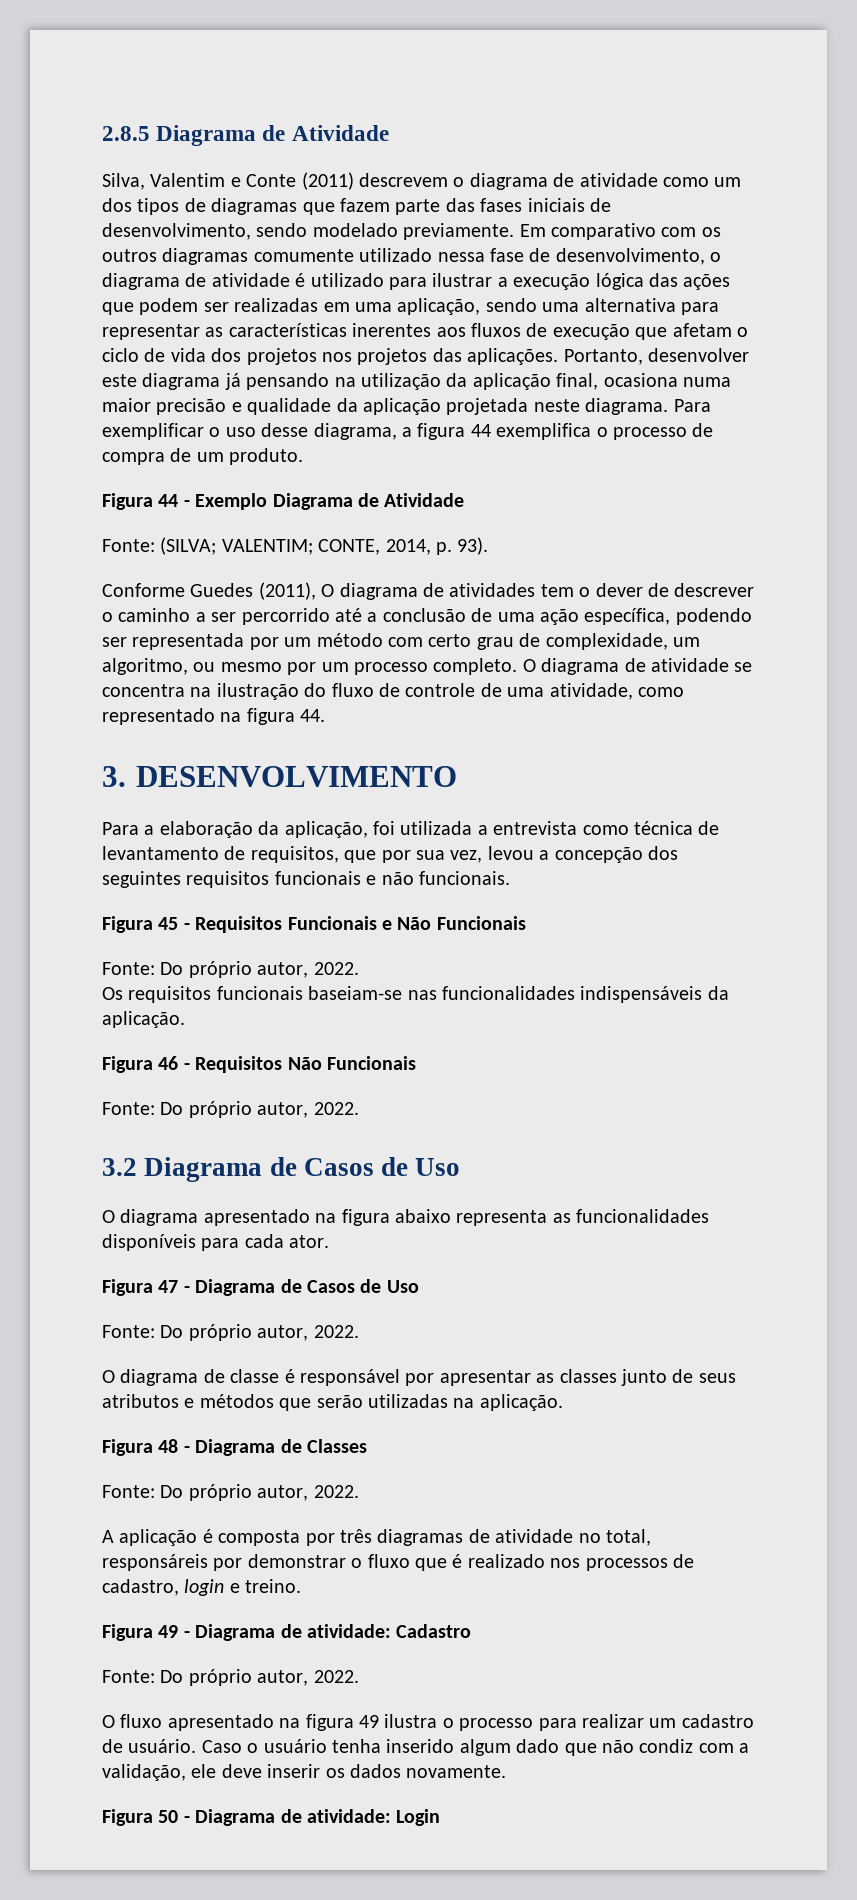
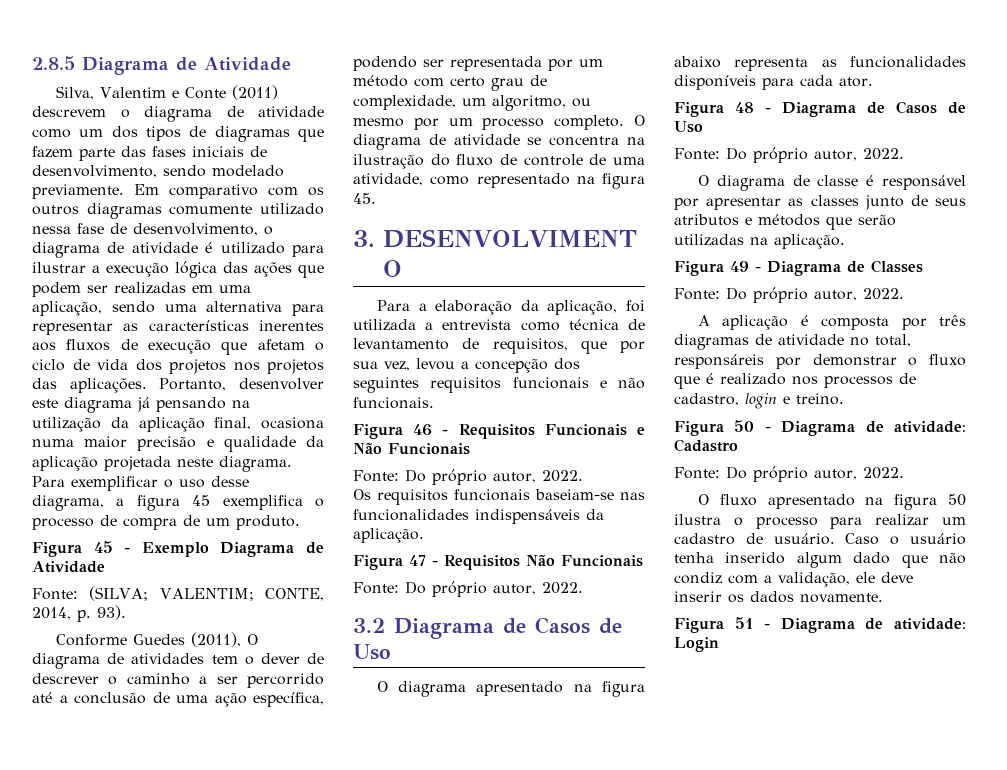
- Para exemplificar o uso desse diagrama, a figura 44 exemplifica o processo de compra de um produto.
+ Para exemplificar o uso desse diagrama, a figura 45 exemplifica o processo de compra de um produto.
- Figura 44 - Exemplo Diagrama de Atividade
+ Figura 45 - Exemplo Diagrama de Atividade
- O diagrama de atividade se concentra na ilustração do fluxo de controle de uma atividade, como representado na figura 44.
+ O diagrama de atividade se concentra na ilustração do fluxo de controle de uma atividade, como representado na figura 45.
- Figura 45 - Requisitos Funcionais e Não Funcionais
+ Figura 46 - Requisitos Funcionais e Não Funcionais
- Figura 46 - Requisitos Não Funcionais
+ Figura 47 - Requisitos Não Funcionais
- Figura 47 - Diagrama de Casos de Uso
+ Figura 48 - Diagrama de Casos de Uso
- Figura 48 - Diagrama de Classes
+ Figura 49 - Diagrama de Classes
- Figura 49 - Diagrama de atividade: Cadastro
+ Figura 50 - Diagrama de atividade: Cadastro
- O fluxo apresentado na figura 49 ilustra o processo para realizar um cadastro de usuário.
+ O fluxo apresentado na figura 50 ilustra o processo para realizar um cadastro de usuário.
- Figura 50 - Diagrama de atividade: Login
+ Figura 51 - Diagrama de atividade: Login

